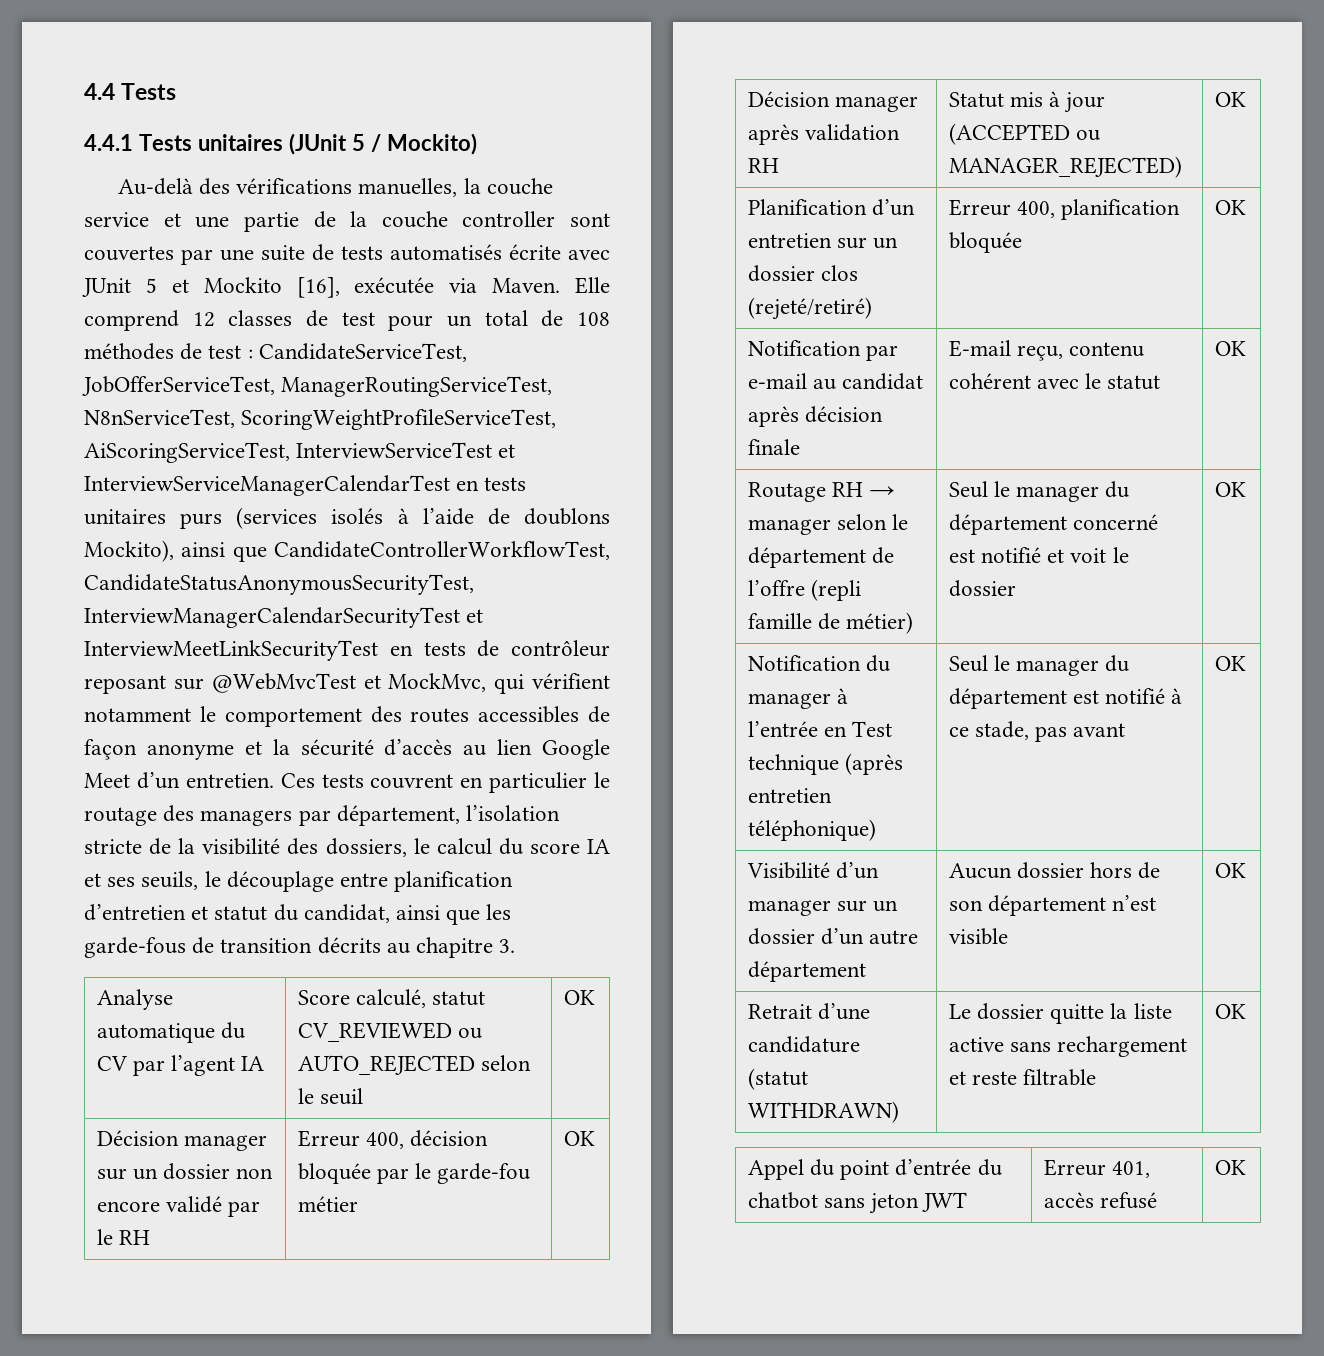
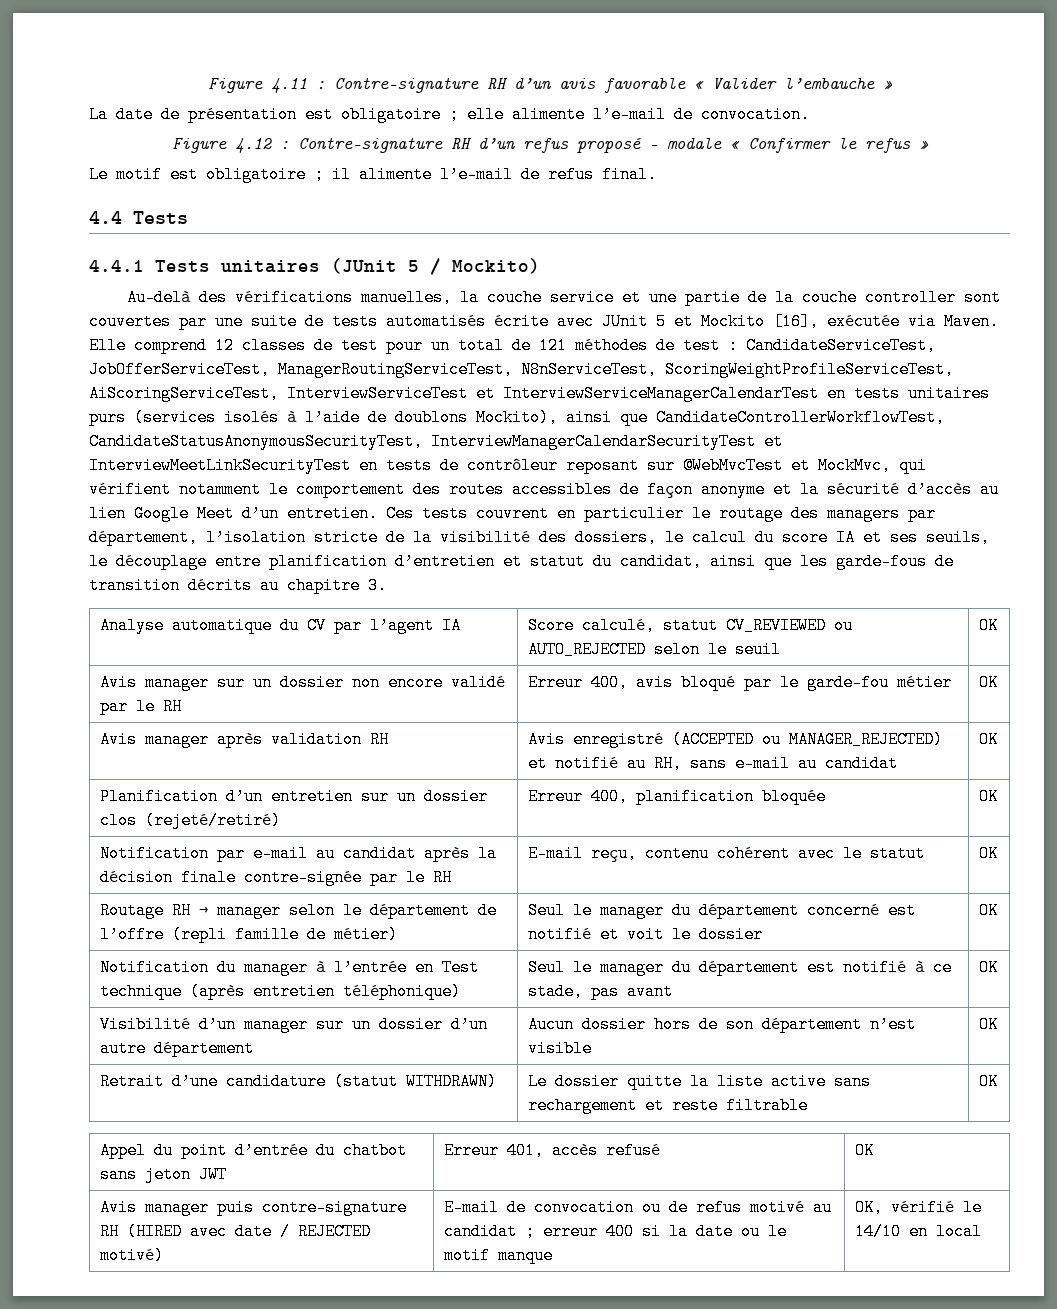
+ Figure 4.11 : Contre-signature RH d’un avis favorable « Valider l’embauche »
+ La date de présentation est obligatoire ; elle alimente l’e-mail de convocation.
+ Figure 4.12 : Contre-signature RH d’un refus proposé — modale « Confirmer le refus »
+ Le motif est obligatoire ; il alimente l’e-mail de refus final.
- Elle comprend 12 classes de test pour un total de 108 méthodes de test :
+ Elle comprend 12 classes de test pour un total de 121 méthodes de test :
- Décision manager sur un dossier non encore validé par le RH | Erreur 400, décision bloquée par le garde-fou métier | OK
+ Avis manager sur un dossier non encore validé par le RH | Erreur 400, avis bloqué par le garde-fou métier | OK
- Décision manager après validation RH | Statut mis à jour (ACCEPTED ou MANAGER_REJECTED) | OK
+ Avis manager après validation RH | Avis enregistré (ACCEPTED ou MANAGER_REJECTED) et notifié au RH, sans e-mail au candidat | OK
- Notification par e-mail au candidat après décision finale | E-mail reçu, contenu cohérent avec le statut | OK
+ Notification par e-mail au candidat après la décision finale contre-signée par le RH | E-mail reçu, contenu cohérent avec le statut | OK
+ Avis manager puis contre-signature RH (HIRED avec date / REJECTED motivé) | E-mail de convocation ou de refus motivé au candidat ; erreur 400 si la date ou le motif manque | OK, vérifié le 14/10 en local

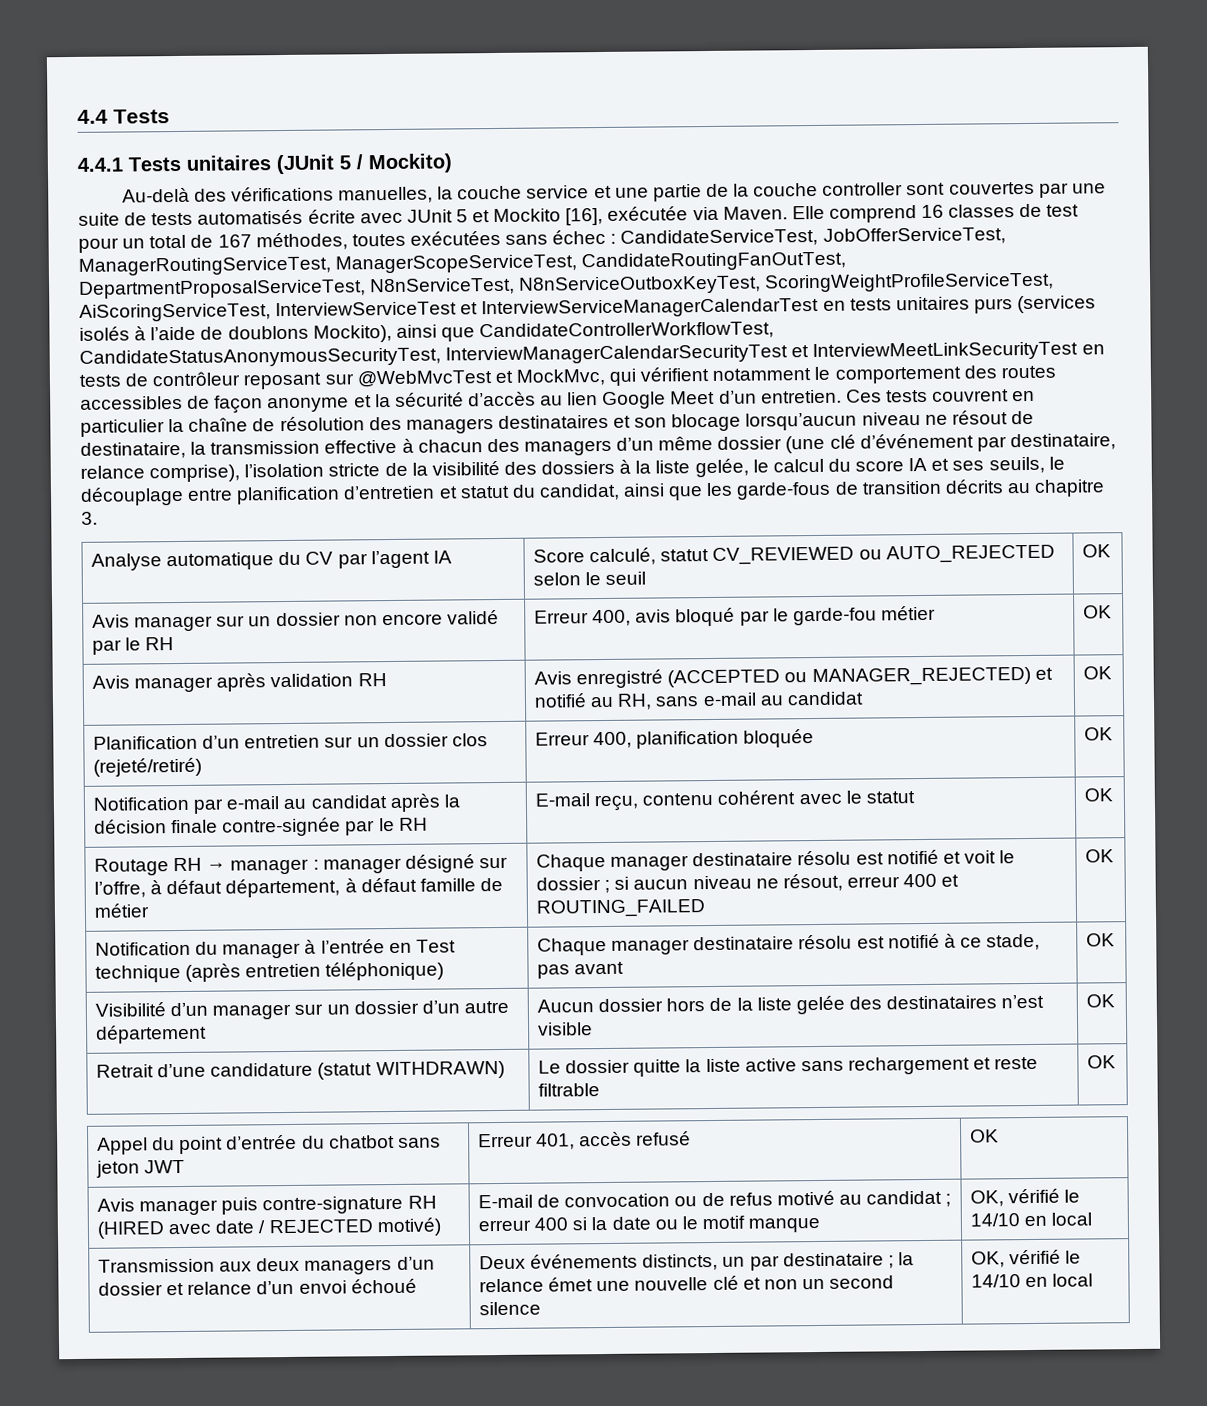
- Figure 4.11 : Contre-signature RH d’un avis favorable « Valider l’embauche »
- La date de présentation est obligatoire ; elle alimente l’e-mail de convocation.
- Figure 4.12 : Contre-signature RH d’un refus proposé — modale « Confirmer le refus »
- Le motif est obligatoire ; il alimente l’e-mail de refus final.
- Elle comprend 12 classes de test pour un total de 121 méthodes de test : CandidateServiceTest, JobOfferServiceTest, ManagerRoutingServiceTest, N8nServiceTest, ScoringWeightProfileServiceTest, AiScoringServiceTest, InterviewServiceTest et InterviewServiceManagerCalendarTest en tests unitaires purs (services isolés à l’aide de doublons Mockito), ainsi que CandidateControllerWorkflowTest, CandidateStatusAnonymousSecurityTest, InterviewManagerCalendarSecurityTest et InterviewMeetLinkSecurityTest en tests de contrôleur reposant sur @WebMvcTest et MockMvc, qui vérifient notamment le comportement des routes accessibles de façon anonyme et la sécurité d’accès au lien Google Meet d’un entretien.
+ Elle comprend 16 classes de test pour un total de 167 méthodes, toutes exécutées sans échec : CandidateServiceTest, JobOfferServiceTest, ManagerRoutingServiceTest, ManagerScopeServiceTest, CandidateRoutingFanOutTest, DepartmentProposalServiceTest, N8nServiceTest, N8nServiceOutboxKeyTest, ScoringWeightProfileServiceTest, AiScoringServiceTest, InterviewServiceTest et InterviewServiceManagerCalendarTest en tests unitaires purs (services isolés à l’aide de doublons Mockito), ainsi que CandidateControllerWorkflowTest, CandidateStatusAnonymousSecurityTest, InterviewManagerCalendarSecurityTest et InterviewMeetLinkSecurityTest en tests de contrôleur reposant sur @WebMvcTest et MockMvc, qui vérifient notamment le comportement des routes accessibles de façon anonyme et la sécurité d’accès au lien Google Meet d’un entretien.
- Ces tests couvrent en particulier le routage des managers par département, l’isolation stricte de la visibilité des dossiers, le calcul du score IA et ses seuils, le découplage entre planification d’entretien et statut du candidat, ainsi que les garde-fous de transition décrits au chapitre 3.
+ Ces tests couvrent en particulier la chaîne de résolution des managers destinataires et son blocage lorsqu’aucun niveau ne résout de destinataire, la transmission effective à chacun des managers d’un même dossier (une clé d’événement par destinataire, relance comprise), l’isolation stricte de la visibilité des dossiers à la liste gelée, le calcul du score IA et ses seuils, le découplage entre planification d’entretien et statut du candidat, ainsi que les garde-fous de transition décrits au chapitre 3.
- Routage RH → manager selon le département de l’offre (repli famille de métier) | Seul le manager du département concerné est notifié et voit le dossier | OK
+ Routage RH → manager : manager désigné sur l’offre, à défaut département, à défaut famille de métier | Chaque manager destinataire résolu est notifié et voit le dossier ; si aucun niveau ne résout, erreur 400 et ROUTING_FAILED | OK
- Notification du manager à l’entrée en Test technique (après entretien téléphonique) | Seul le manager du département est notifié à ce stade, pas avant | OK
+ Notification du manager à l’entrée en Test technique (après entretien téléphonique) | Chaque manager destinataire résolu est notifié à ce stade, pas avant | OK
- Visibilité d’un manager sur un dossier d’un autre département | Aucun dossier hors de son département n’est visible | OK
+ Visibilité d’un manager sur un dossier d’un autre département | Aucun dossier hors de la liste gelée des destinataires n’est visible | OK
+ Transmission aux deux managers d’un dossier et relance d’un envoi échoué | Deux événements distincts, un par destinataire ; la relance émet une nouvelle clé et non un second silence | OK, vérifié le 14/10 en local

